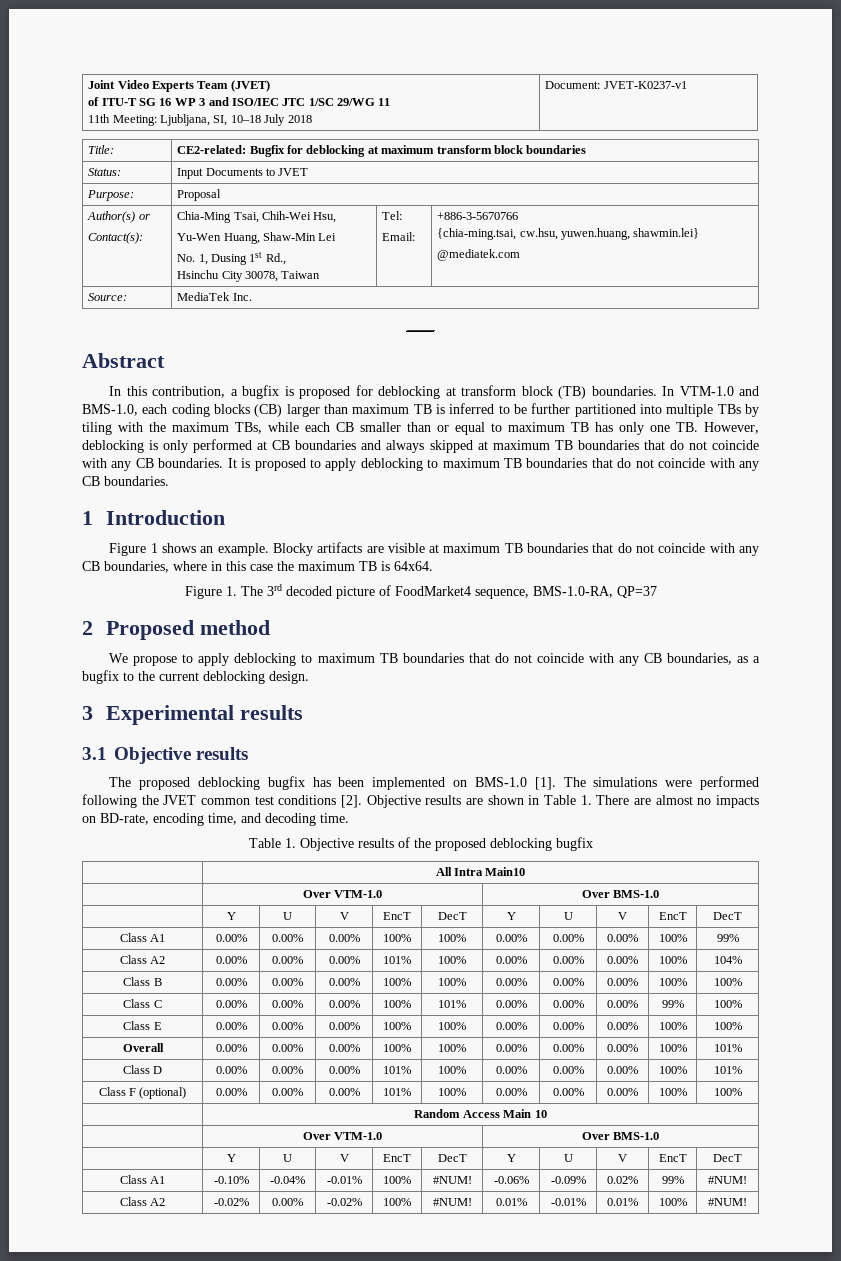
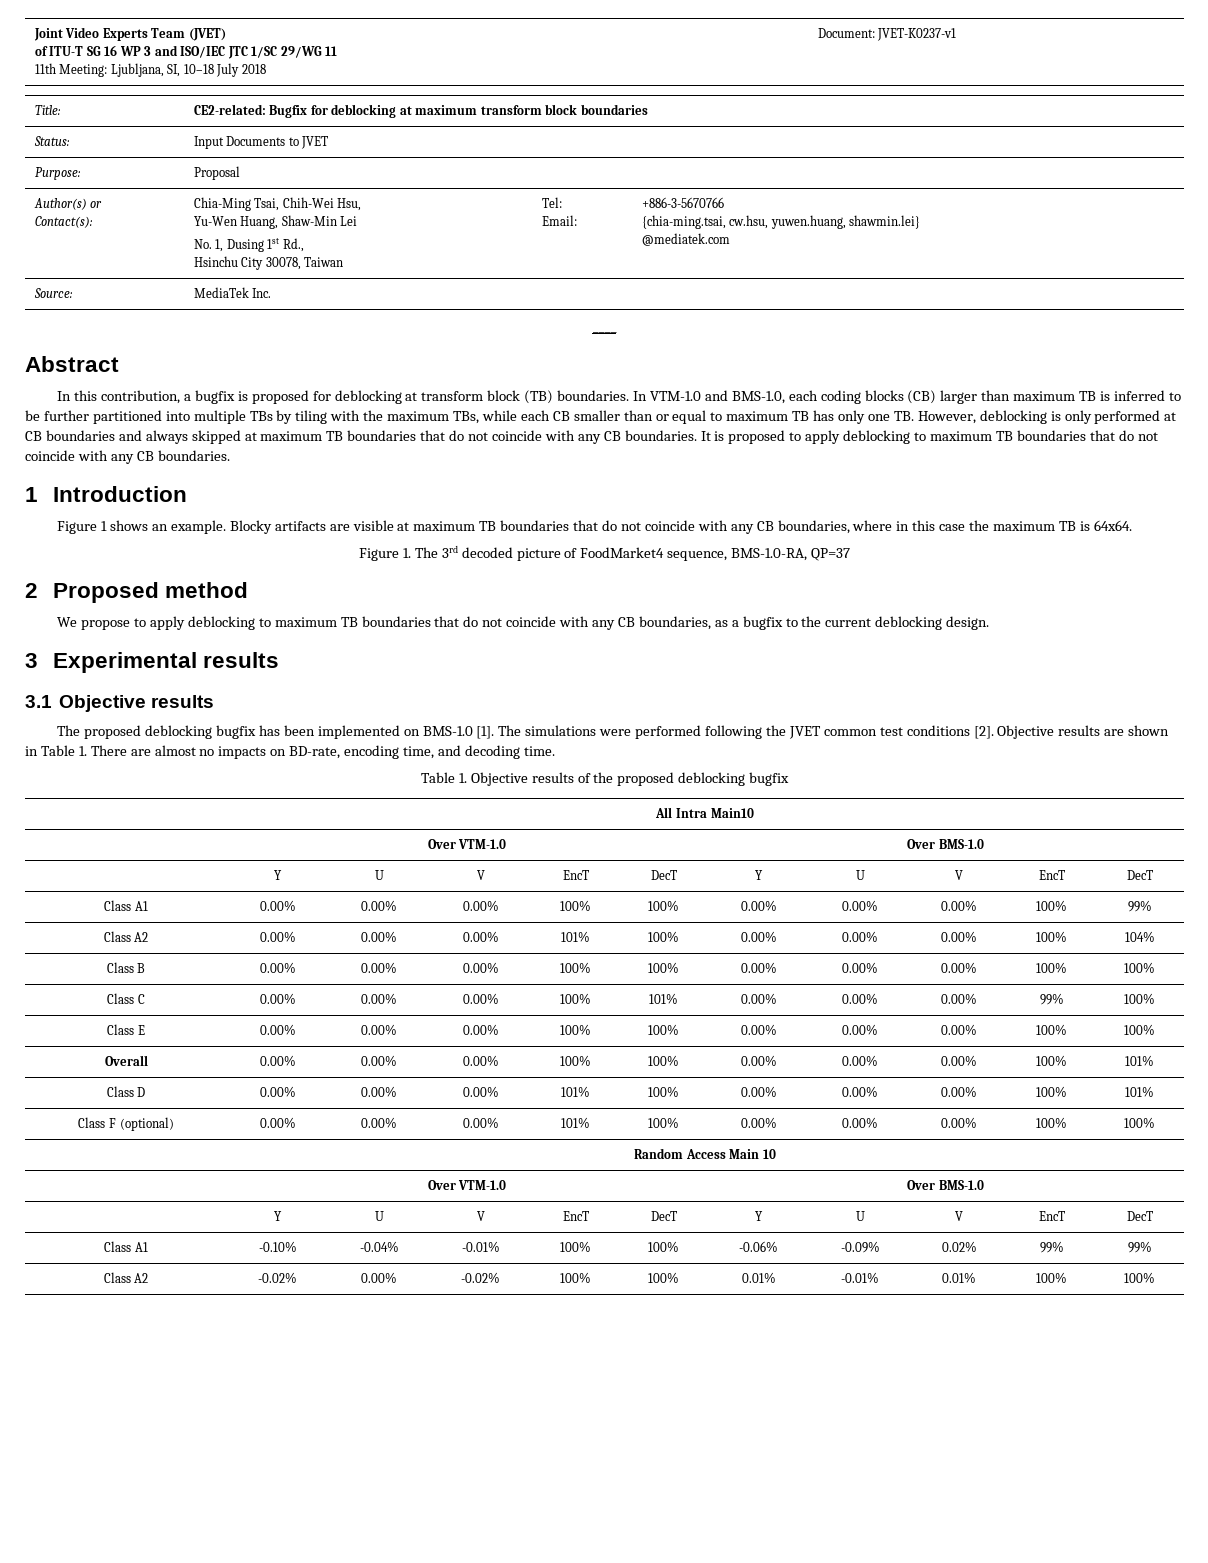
- Class A1 | -0.10% | -0.04% | -0.01% | 100% | #NUM! | -0.06% | -0.09% | 0.02% | 99% | #NUM!
+ Class A1 | -0.10% | -0.04% | -0.01% | 100% | 100% | -0.06% | -0.09% | 0.02% | 99% | 99%
- Class A2 | -0.02% | 0.00% | -0.02% | 100% | #NUM! | 0.01% | -0.01% | 0.01% | 100% | #NUM!
+ Class A2 | -0.02% | 0.00% | -0.02% | 100% | 100% | 0.01% | -0.01% | 0.01% | 100% | 100%

